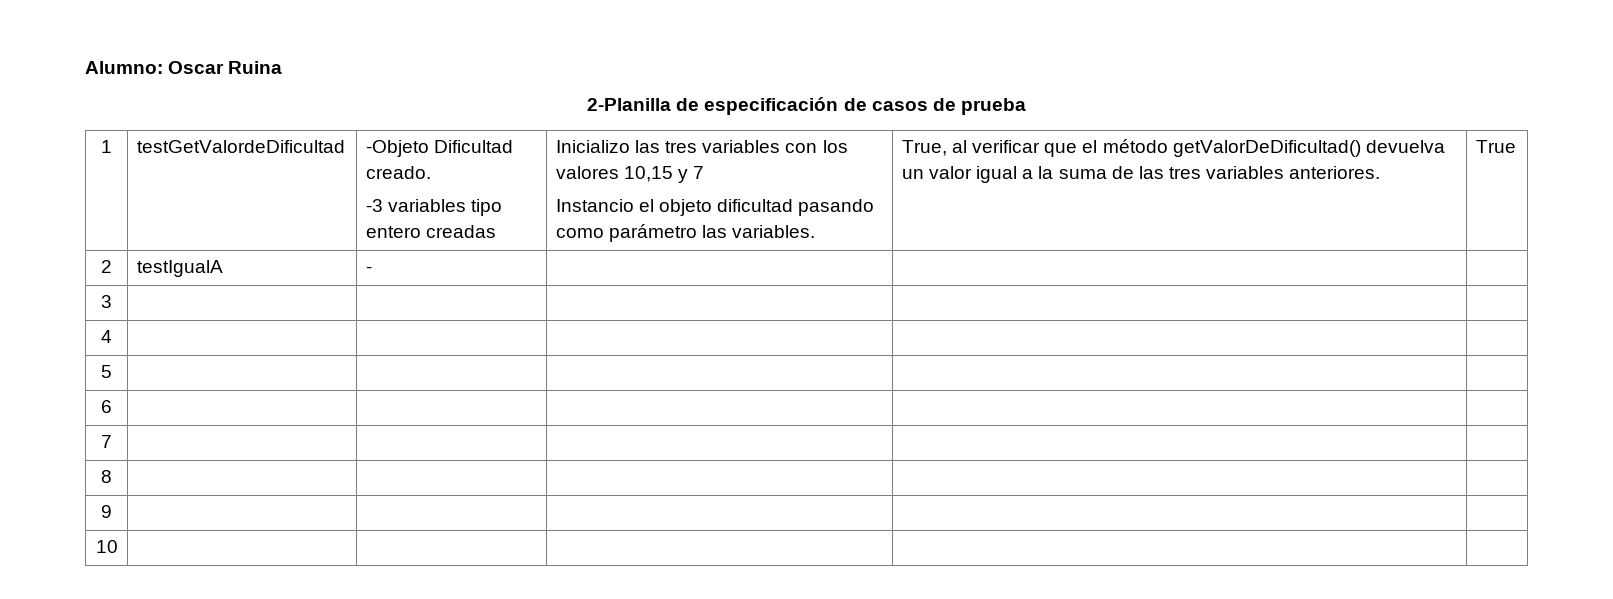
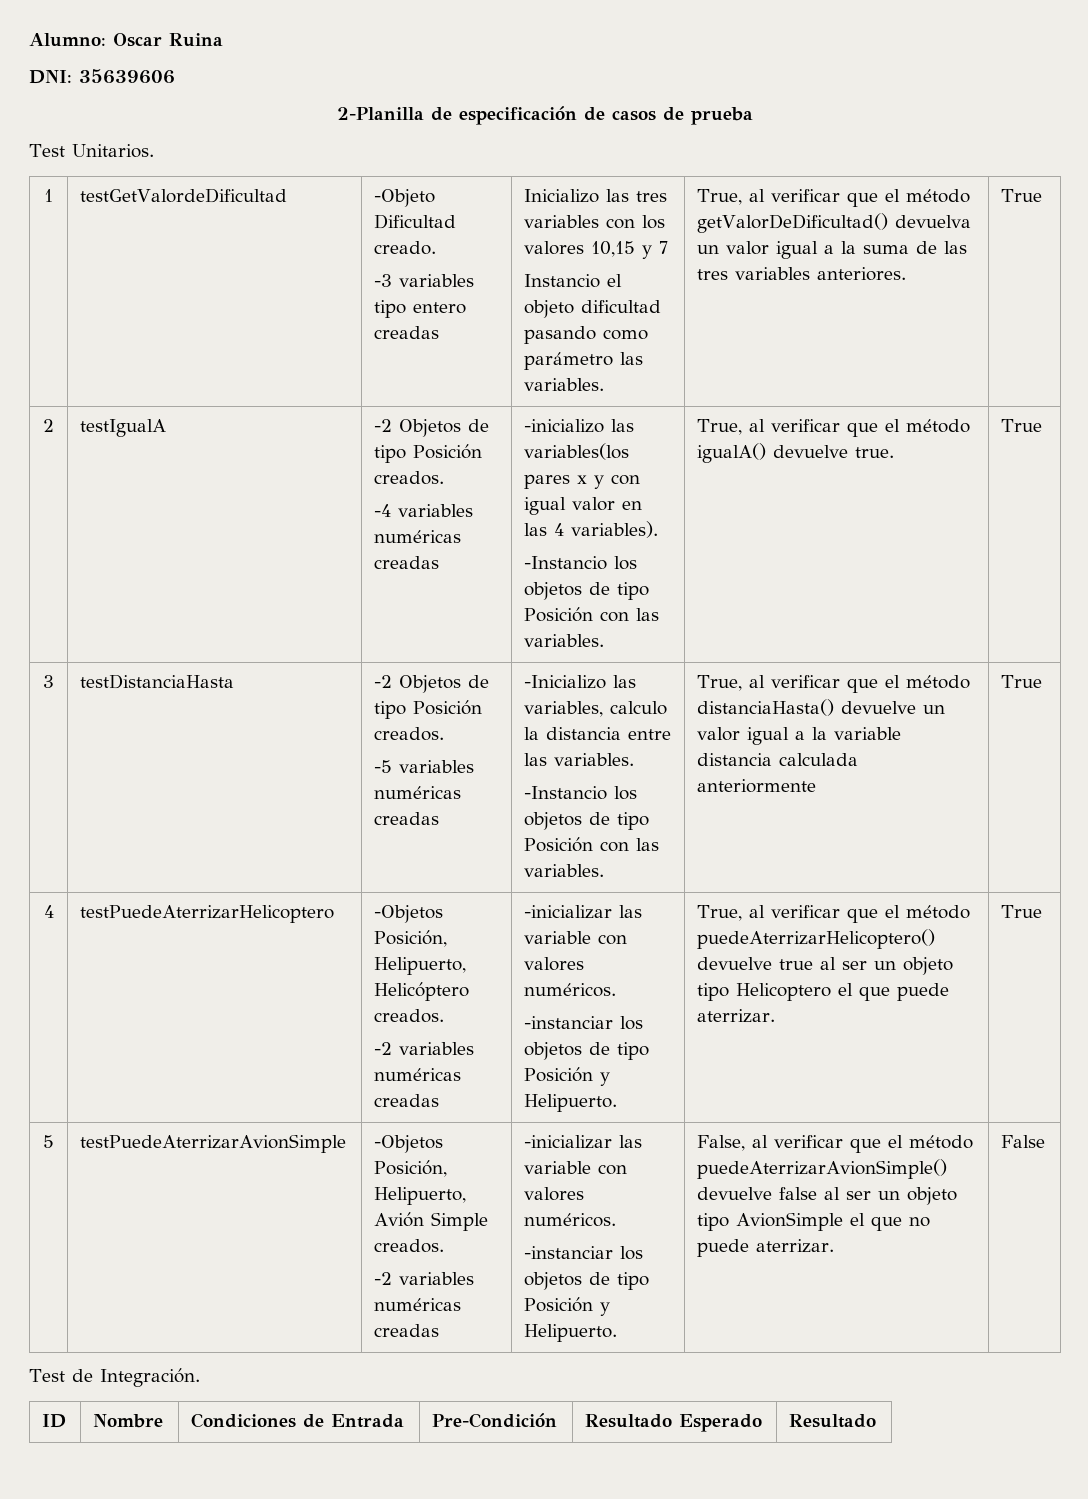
+ DNI: 35639606
+ Test Unitarios.
- testIgualA | - | | |
- 3 | | | | |
- 4 | | | | |
- 5 | | | | |
- 6 | | | | |
- 7 | | | | |
- 8 | | | | |
- 9 | | | | |
- 10 | | | | |
+ testIgualA | -2 Objetos de tipo Posición creados.
+ -4 variables numéricas creadas | -inicializo las variables(los pares x y con igual valor en las 4 variables).
+ -Instancio los objetos de tipo Posición con las variables. | True, al verificar que el método igualA() devuelve true. | True
+ 3 | testDistanciaHasta | -2 Objetos de tipo Posición creados.
+ -5 variables numéricas creadas | -Inicializo las variables, calculo la distancia entre las variables.
+ -Instancio los objetos de tipo Posición con las variables. | True, al verificar que el método distanciaHasta() devuelve un valor igual a la variable distancia calculada anteriormente | True
+ 4 | testPuedeAterrizarHelicoptero | -Objetos Posición, Helipuerto, Helicóptero creados.
+ -2 variables numéricas creadas | -inicializar las variable con valores numéricos.
+ -instanciar los objetos de tipo Posición y Helipuerto. | True, al verificar que el método puedeAterrizarHelicoptero() devuelve true al ser un objeto tipo Helicoptero el que puede aterrizar. | True
+ 5 | testPuedeAterrizarAvionSimple | -Objetos Posición, Helipuerto, Avión Simple creados.
+ -2 variables numéricas creadas | -inicializar las variable con valores numéricos.
+ -instanciar los objetos de tipo Posición y Helipuerto. | False, al verificar que el método puedeAterrizarAvionSimple() devuelve false al ser un objeto tipo AvionSimple el que no puede aterrizar. | False
+ Test de Integración.
+ ID | Nombre | Condiciones de Entrada | Pre-Condición | Resultado Esperado | Resultado

